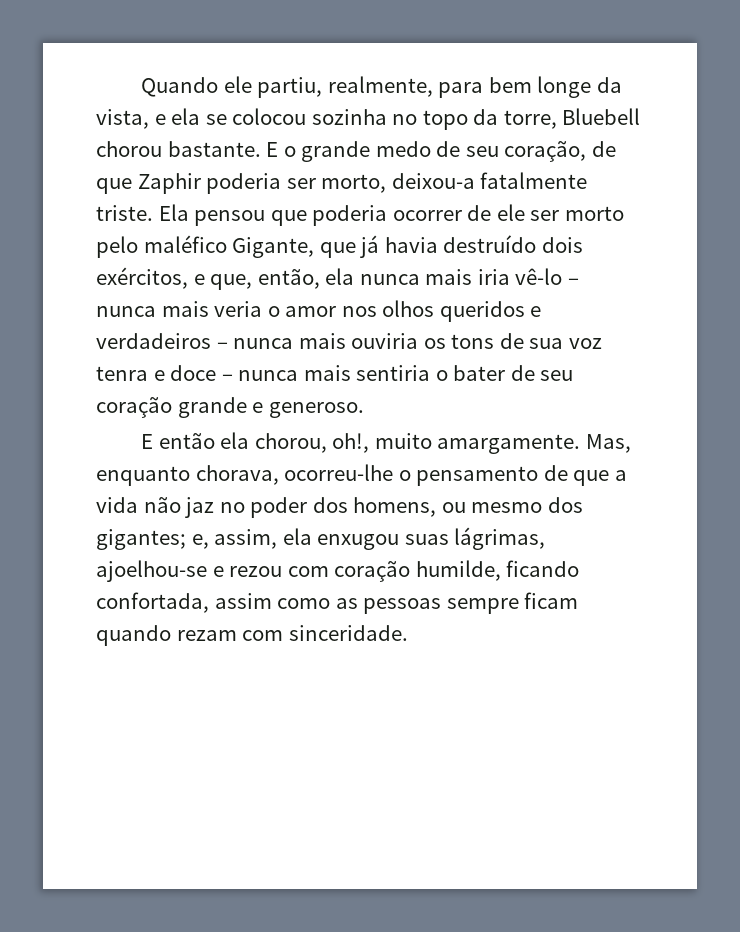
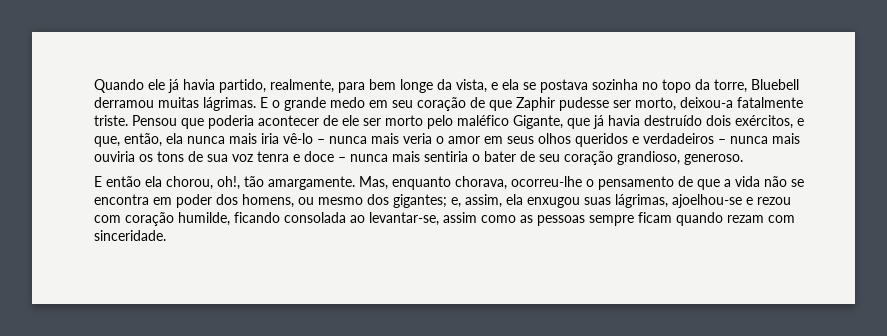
- Quando ele partiu, realmente, para bem longe da vista, e ela se colocou sozinha no topo da torre, Bluebell chorou bastante.
+ Quando ele já havia partido, realmente, para bem longe da vista, e ela se postava sozinha no topo da torre, Bluebell derramou muitas lágrimas.
- E o grande medo de seu coração, de que Zaphir poderia ser morto, deixou-a fatalmente triste.
+ E o grande medo em seu coração de que Zaphir pudesse ser morto, deixou-a fatalmente triste.
- Ela pensou que poderia ocorrer de ele ser morto pelo maléfico Gigante, que já havia destruído dois exércitos, e que, então, ela nunca mais iria vê-lo – nunca mais veria o amor nos olhos queridos e verdadeiros – nunca mais ouviria os tons de sua voz tenra e doce – nunca mais sentiria o bater de seu coração grande e generoso.
+ Pensou que poderia acontecer de ele ser morto pelo maléfico Gigante, que já havia destruído dois exércitos, e que, então, ela nunca mais iria vê-lo – nunca mais veria o amor em seus olhos queridos e verdadeiros – nunca mais ouviria os tons de sua voz tenra e doce – nunca mais sentiria o bater de seu coração grandioso, generoso.
- E então ela chorou, oh!, muito amargamente.
+ E então ela chorou, oh!, tão amargamente.
- Mas, enquanto chorava, ocorreu-lhe o pensamento de que a vida não jaz no poder dos homens, ou mesmo dos gigantes; e, assim, ela enxugou suas lágrimas, ajoelhou-se e rezou com coração humilde, ficando confortada, assim como as pessoas sempre ficam quando rezam com sinceridade.
+ Mas, enquanto chorava, ocorreu-lhe o pensamento de que a vida não se encontra em poder dos homens, ou mesmo dos gigantes; e, assim, ela enxugou suas lágrimas, ajoelhou-se e rezou com coração humilde, ficando consolada ao levantar-se, assim como as pessoas sempre ficam quando rezam com sinceridade.

